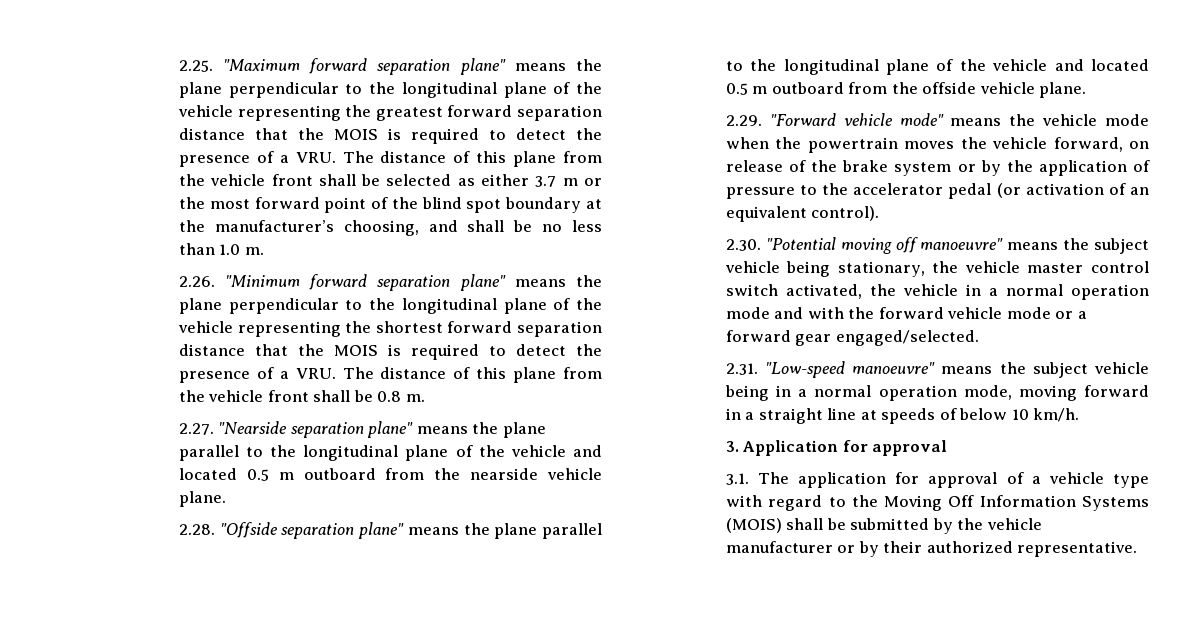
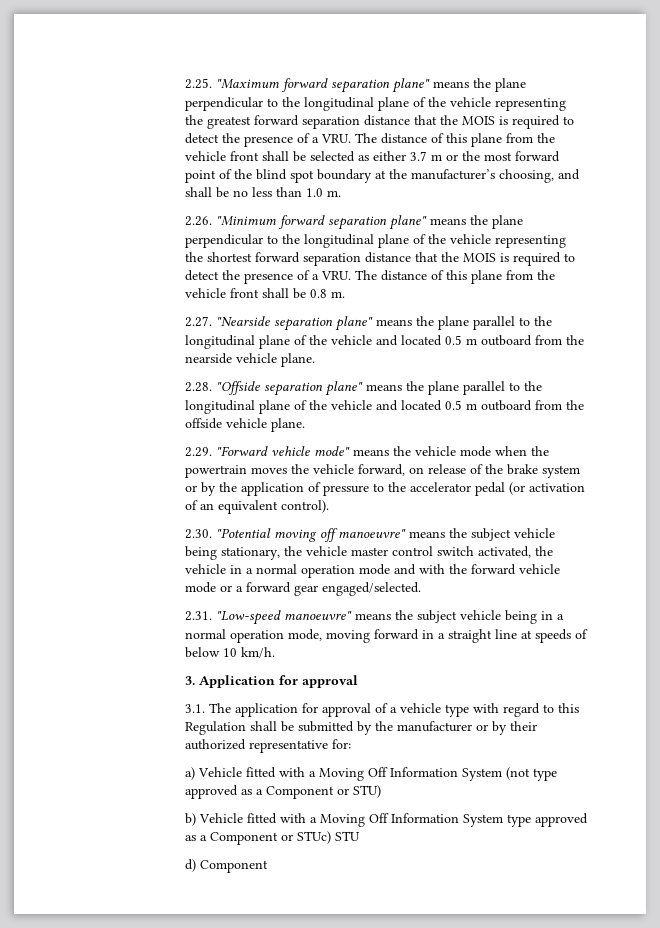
- 3.1. The application for approval of a vehicle type with regard to the Moving Off Information Systems (MOIS) shall be submitted by the vehicle manufacturer or by their authorized representative.
+ 3.1. The application for approval of a vehicle type with regard to this Regulation shall be submitted by the manufacturer or by their authorized representative for:
+ a) Vehicle fitted with a Moving Off Information System (not type approved as a Component or STU)
+ b) Vehicle fitted with a Moving Off Information System type approved as a Component or STUc) STU
+ d) Component

